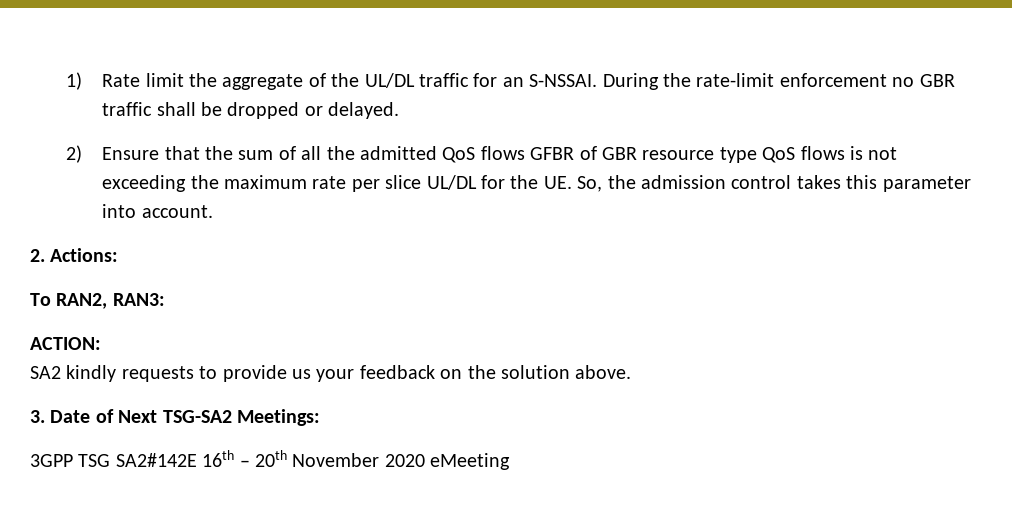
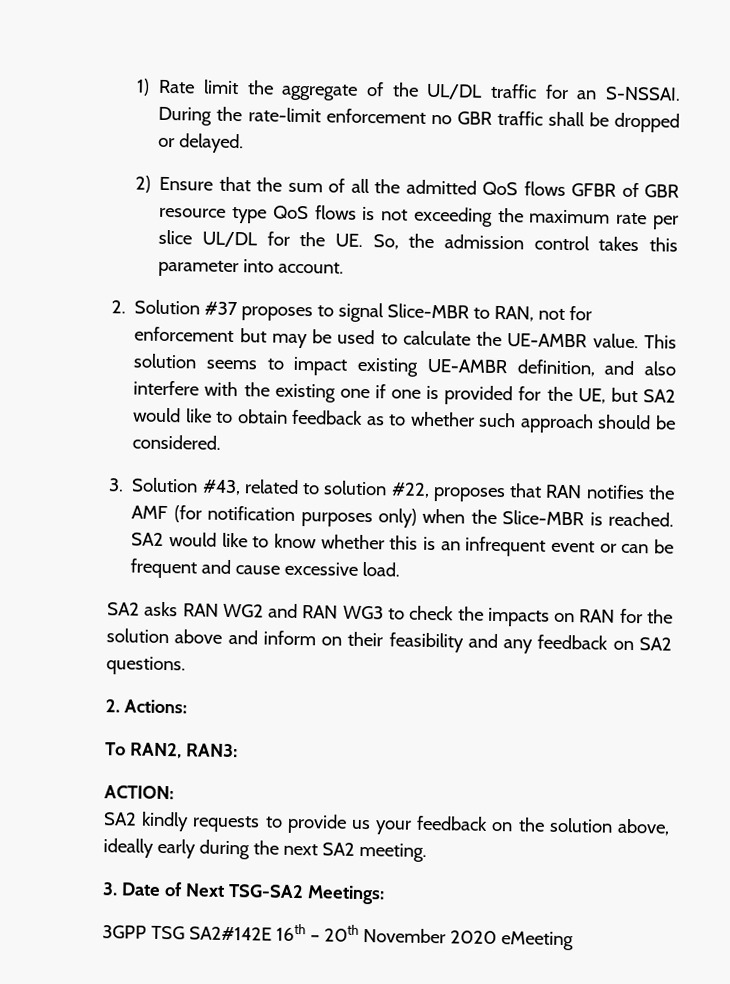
+ 2. Solution #37 proposes to signal Slice-MBR to RAN, not for enforcement but may be used to calculate the UE-AMBR value. This solution seems to impact existing UE-AMBR definition, and also interfere with the existing one if one is provided for the UE, but SA2 would like to obtain feedback as to whether such approach should be considered.
+ 3. Solution #43, related to solution #22, proposes that RAN notifies the AMF (for notification purposes only) when the Slice-MBR is reached. SA2 would like to know whether this is an infrequent event or can be frequent and cause excessive load.
+ SA2 asks RAN WG2 and RAN WG3 to check the impacts on RAN for the solution above and inform on their feasibility and any feedback on SA2 questions.
- SA2 kindly requests to provide us your feedback on the solution above.
+ SA2 kindly requests to provide us your feedback on the solution above, ideally early during the next SA2 meeting.

